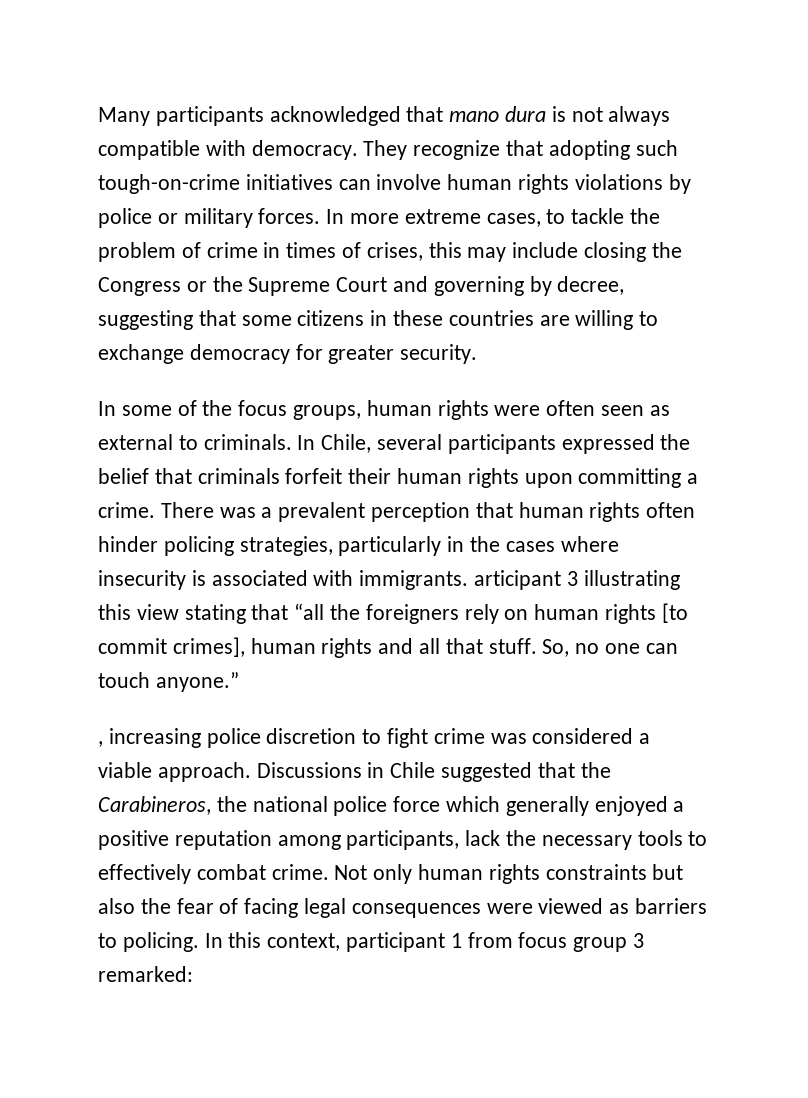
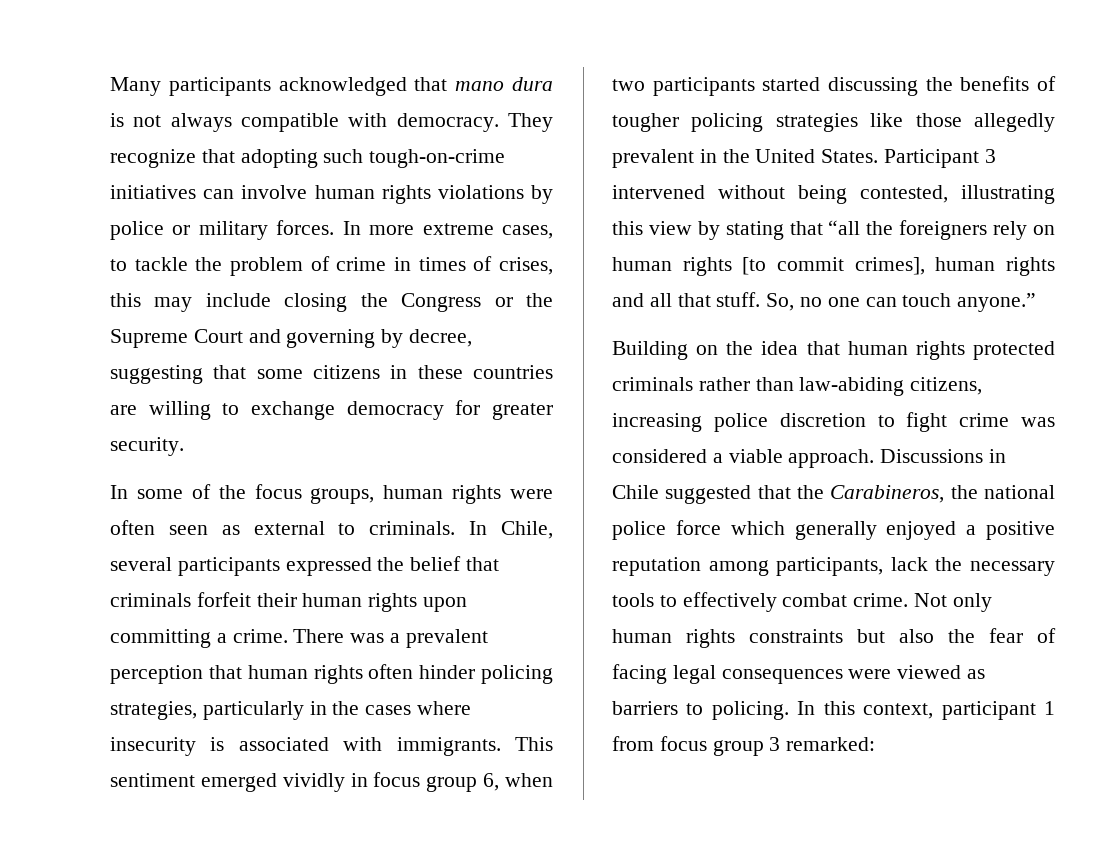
- There was a prevalent perception that human rights often hinder policing strategies, particularly in the cases where insecurity is associated with immigrants. articipant 3 illustrating this view stating that “all the foreigners rely on human rights [to commit crimes], human rights and all that stuff.
+ There was a prevalent perception that human rights often hinder policing strategies, particularly in the cases where insecurity is associated with immigrants. This sentiment emerged vividly in focus group 6, when two participants started discussing the benefits of tougher policing strategies like those allegedly prevalent in the United States. Participant 3 intervened without being contested, illustrating this view by stating that “all the foreigners rely on human rights [to commit crimes], human rights and all that stuff.
- , increasing police discretion to fight crime was considered a viable approach.
+ Building on the idea that human rights protected criminals rather than law-abiding citizens, increasing police discretion to fight crime was considered a viable approach.

